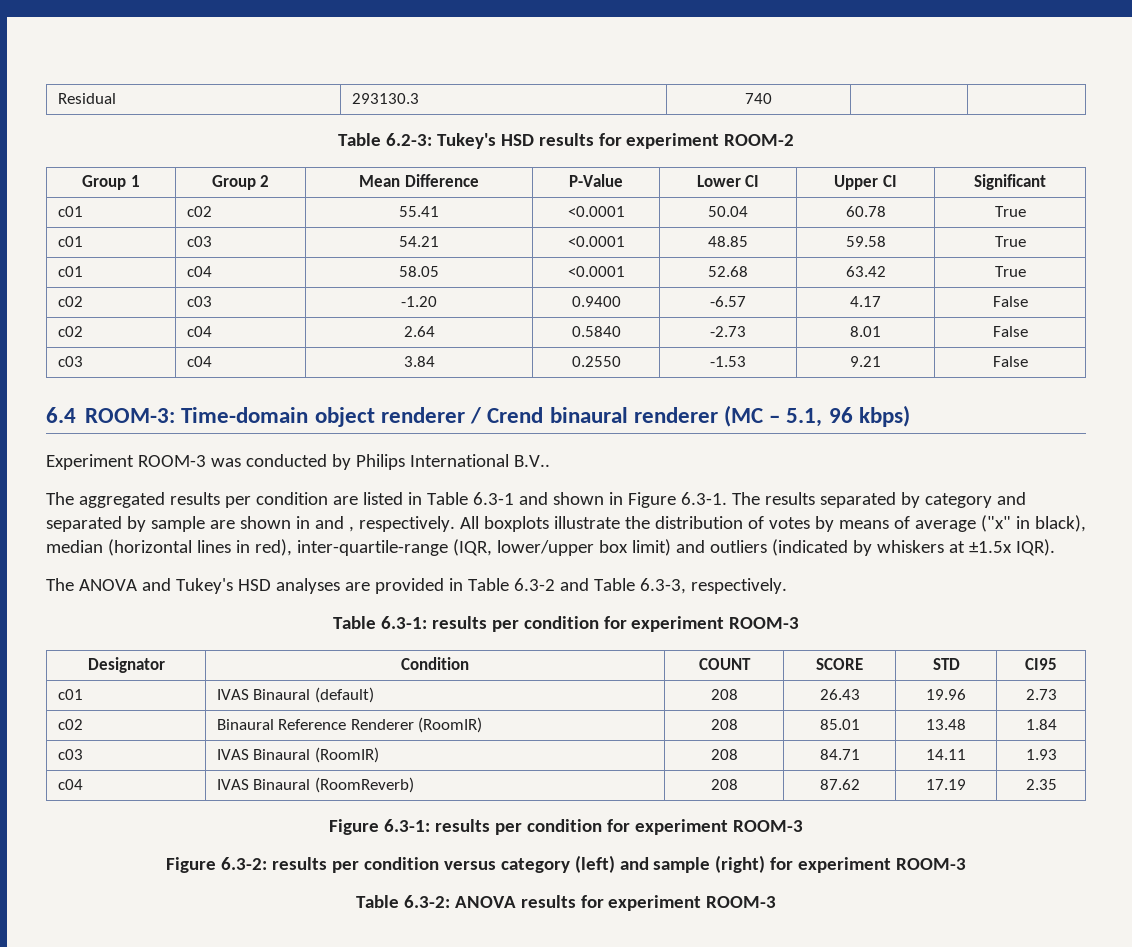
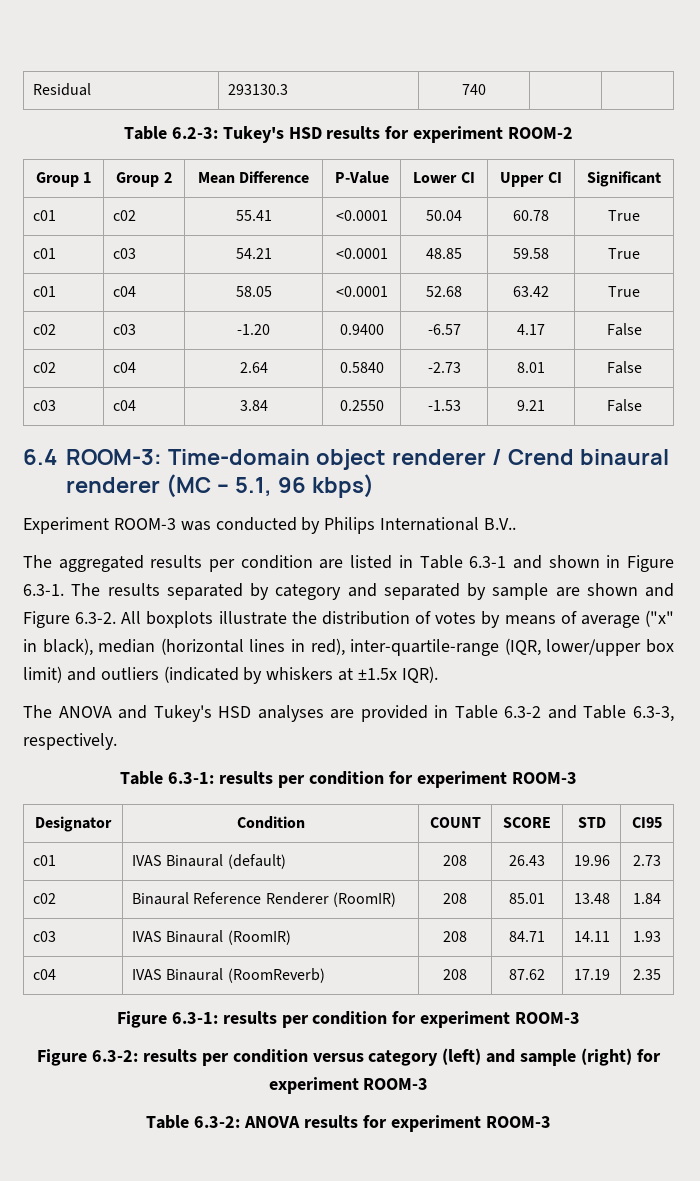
- The aggregated results per condition are listed in Table 6.3-1 and shown in Figure 6.3-1. The results separated by category and separated by sample are shown in and , respectively. All boxplots illustrate the distribution of votes by means of average ("x" in black), median (horizontal lines in red), inter-quartile-range (IQR, lower/upper box limit) and outliers (indicated by whiskers at ±1.5x IQR).
+ The aggregated results per condition are listed in Table 6.3-1 and shown in Figure 6.3-1. The results separated by category and separated by sample are shown and Figure 6.3-2. All boxplots illustrate the distribution of votes by means of average ("x" in black), median (horizontal lines in red), inter-quartile-range (IQR, lower/upper box limit) and outliers (indicated by whiskers at ±1.5x IQR).

